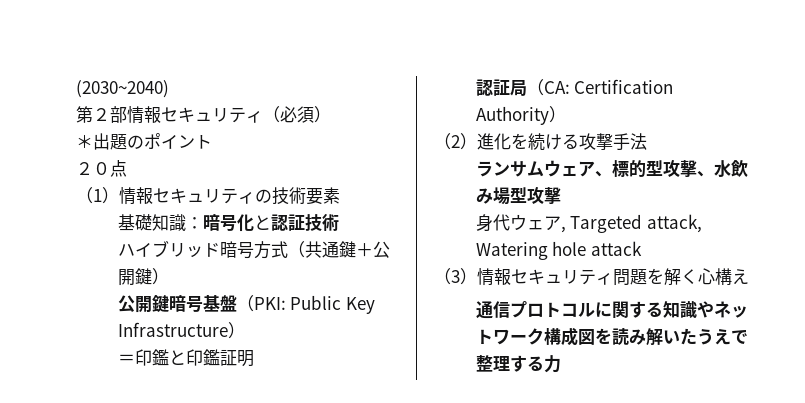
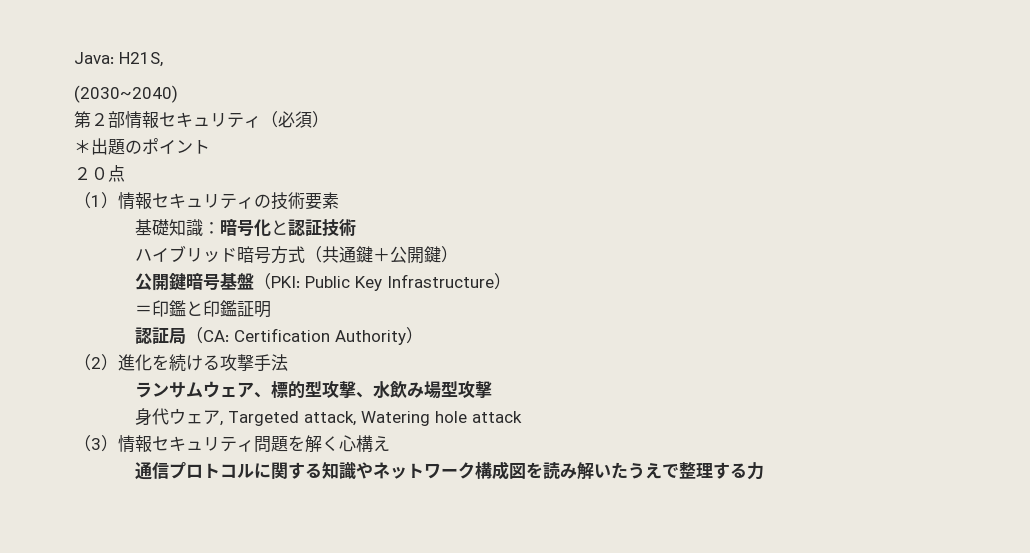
+ Java: H21S,

